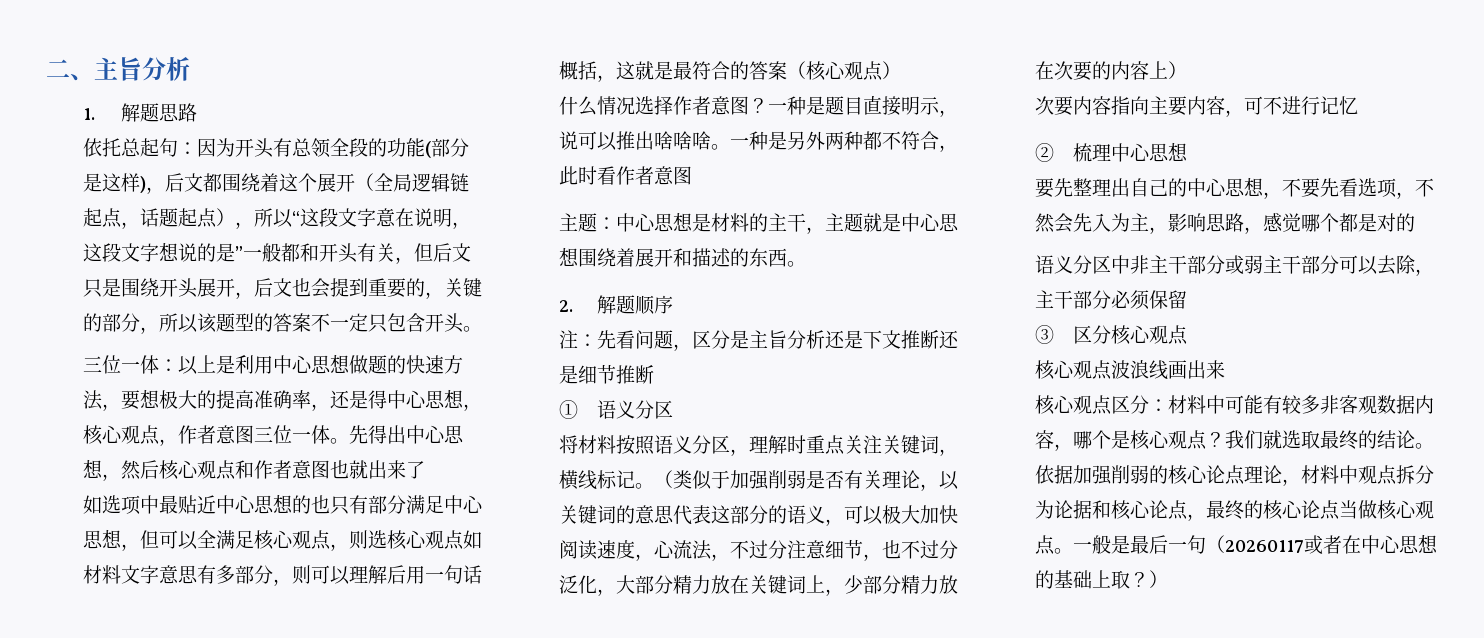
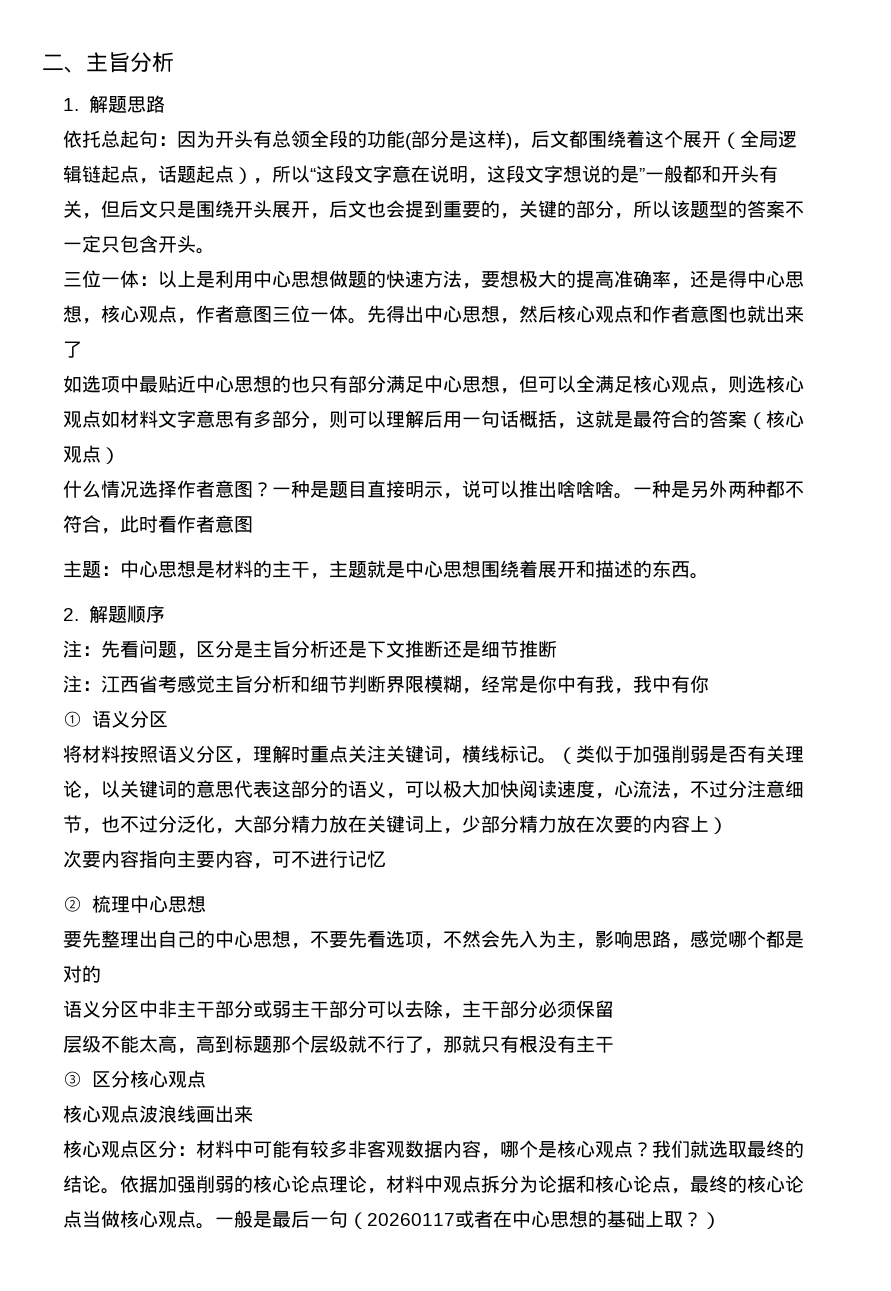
+ 注：江西省考感觉主旨分析和细节判断界限模糊，经常是你中有我，我中有你
+ 层级不能太高，高到标题那个层级就不行了，那就只有根没有主干

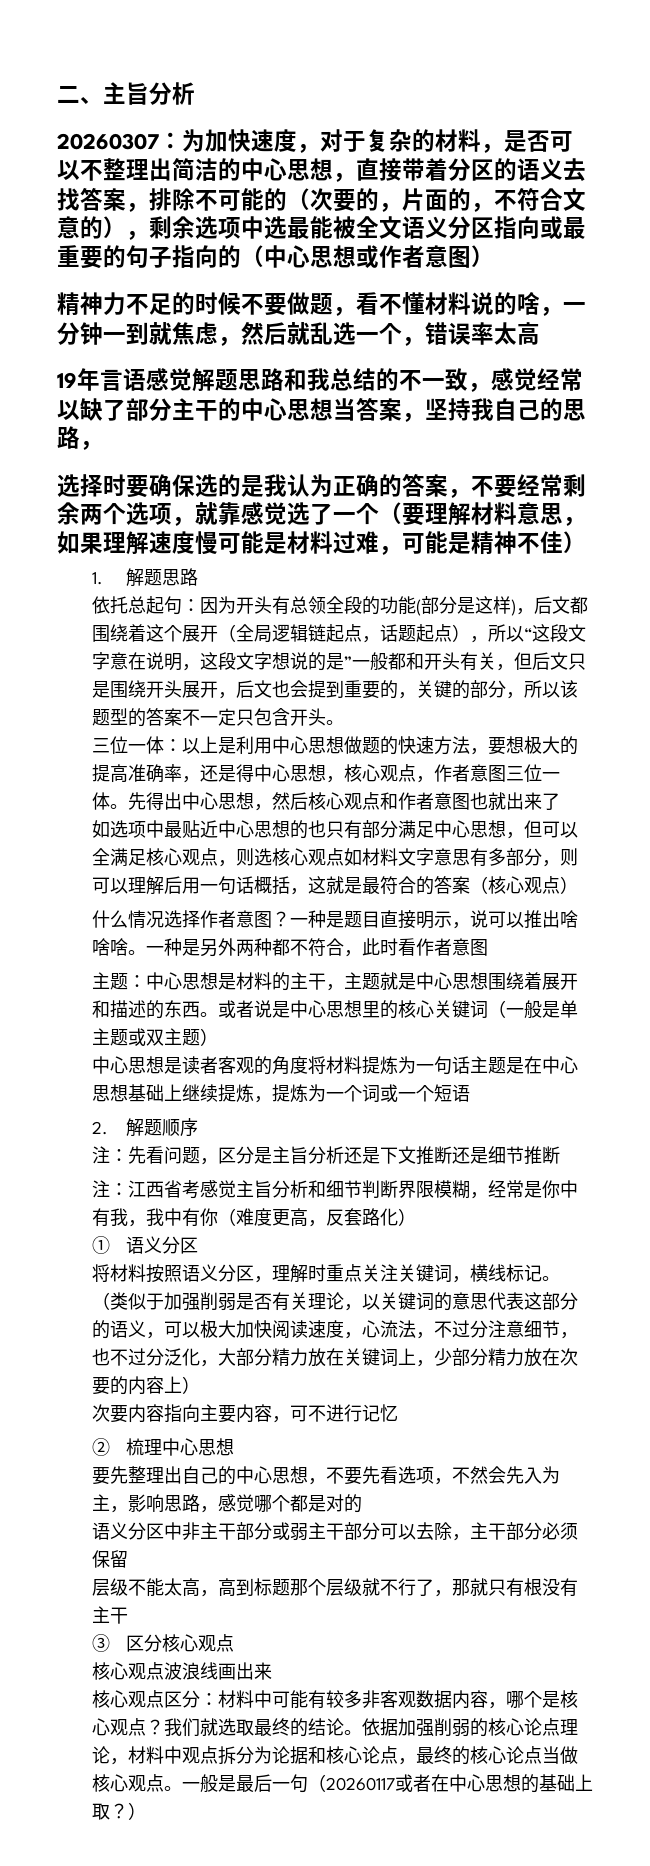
+ 20260307：为加快速度，对于复杂的材料，是否可以不整理出简洁的中心思想，直接带着分区的语义去找答案，排除不可能的（次要的，片面的，不符合文意的），剩余选项中选最能被全文语义分区指向或最重要的句子指向的（中心思想或作者意图）
+ 精神力不足的时候不要做题，看不懂材料说的啥，一分钟一到就焦虑，然后就乱选一个，错误率太高
+ 19年言语感觉解题思路和我总结的不一致，感觉经常以缺了部分主干的中心思想当答案，坚持我自己的思路，
+ 选择时要确保选的是我认为正确的答案，不要经常剩余两个选项，就靠感觉选了一个（要理解材料意思，如果理解速度慢可能是材料过难，可能是精神不佳）
+ 或者说是中心思想里的核心关键词（一般是单主题或双主题）
+ 中心思想是读者客观的角度将材料提炼为一句话主题是在中心思想基础上继续提炼，提炼为一个词或一个短语
- 注：江西省考感觉主旨分析和细节判断界限模糊，经常是你中有我，我中有你
+ 注：江西省考感觉主旨分析和细节判断界限模糊，经常是你中有我，我中有你（难度更高，反套路化）

